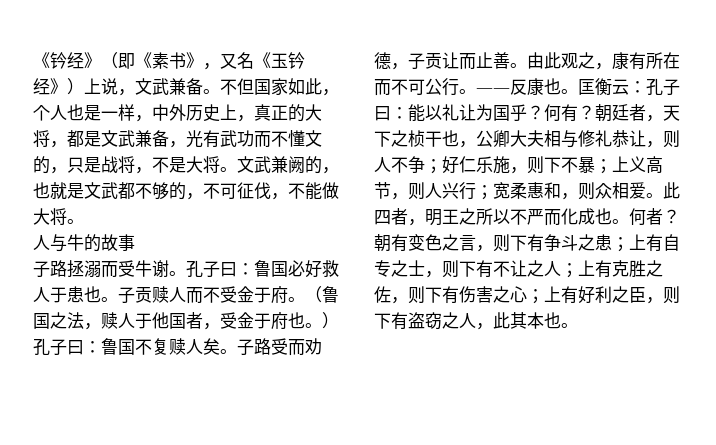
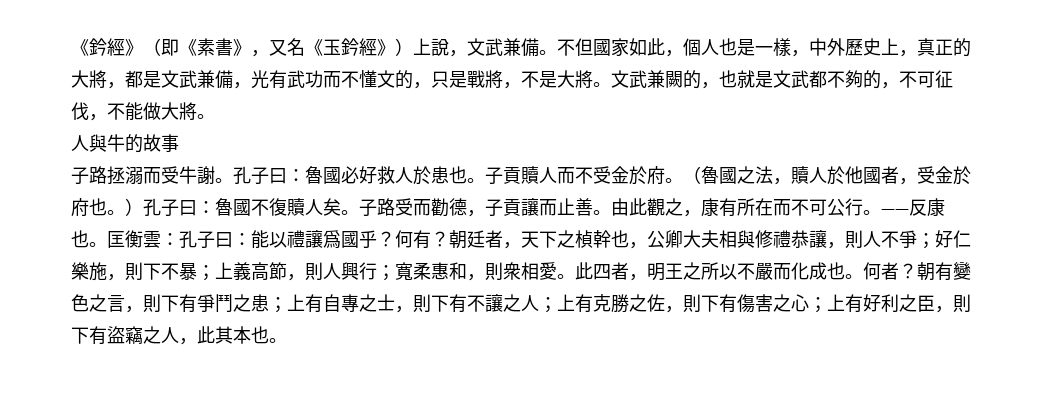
- 《钤经》（即《素书》，又名《玉钤经》）上说，文武兼备。不但国家如此，个人也是一样，中外历史上，真正的大将，都是文武兼备，光有武功而不懂文的，只是战将，不是大将。
+ 《鈐經》（即《素書》，又名《玉鈐經》）上說，文武兼備。不但國家如此，個人也是一樣，中外歷史上，真正的大將，都是文武兼備，光有武功而不懂文的，只是戰將，不是大將。
- 文武兼阙的，也就是文武都不够的，不可征伐，不能做大将。
+ 文武兼闕的，也就是文武都不夠的，不可征伐，不能做大將。
- 人与牛的故事
+ 人與牛的故事
- 子路拯溺而受牛谢。
+ 子路拯溺而受牛謝。
- 孔子曰：鲁国必好救人于患也。
+ 孔子曰：魯國必好救人於患也。
- 子贡赎人而不受金于府。（鲁国之法，赎人于他国者，受金于府也。）孔子曰：鲁国不复赎人矣。
+ 子貢贖人而不受金於府。（魯國之法，贖人於他國者，受金於府也。）孔子曰：魯國不復贖人矣。
- 子路受而劝德，子贡让而止善。
+ 子路受而勸德，子貢讓而止善。
- 由此观之，康有所在而不可公行。
+ 由此觀之，康有所在而不可公行。
- 匡衡云：孔子曰：能以礼让为国乎？
+ 匡衡雲：孔子曰：能以禮讓爲國乎？
- 朝廷者，天下之桢干也，公卿大夫相与修礼恭让，则人不争；好仁乐施，则下不暴；上义高节，则人兴行；宽柔惠和，则众相爱。
+ 朝廷者，天下之楨幹也，公卿大夫相與修禮恭讓，則人不爭；好仁樂施，則下不暴；上義高節，則人興行；寬柔惠和，則衆相愛。
- 此四者，明王之所以不严而化成也。
+ 此四者，明王之所以不嚴而化成也。
- 朝有变色之言，则下有争斗之患；上有自专之士，则下有不让之人；上有克胜之佐，则下有伤害之心；上有好利之臣，则下有盗窃之人，此其本也。
+ 朝有變色之言，則下有爭鬥之患；上有自專之士，則下有不讓之人；上有克勝之佐，則下有傷害之心；上有好利之臣，則下有盜竊之人，此其本也。

